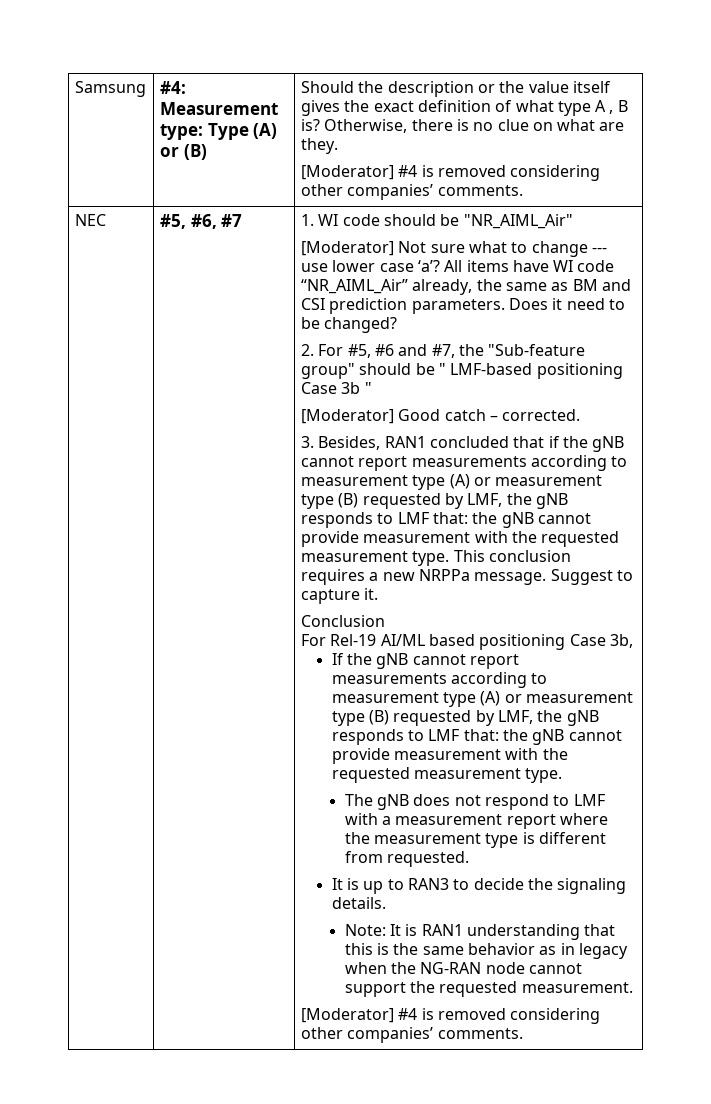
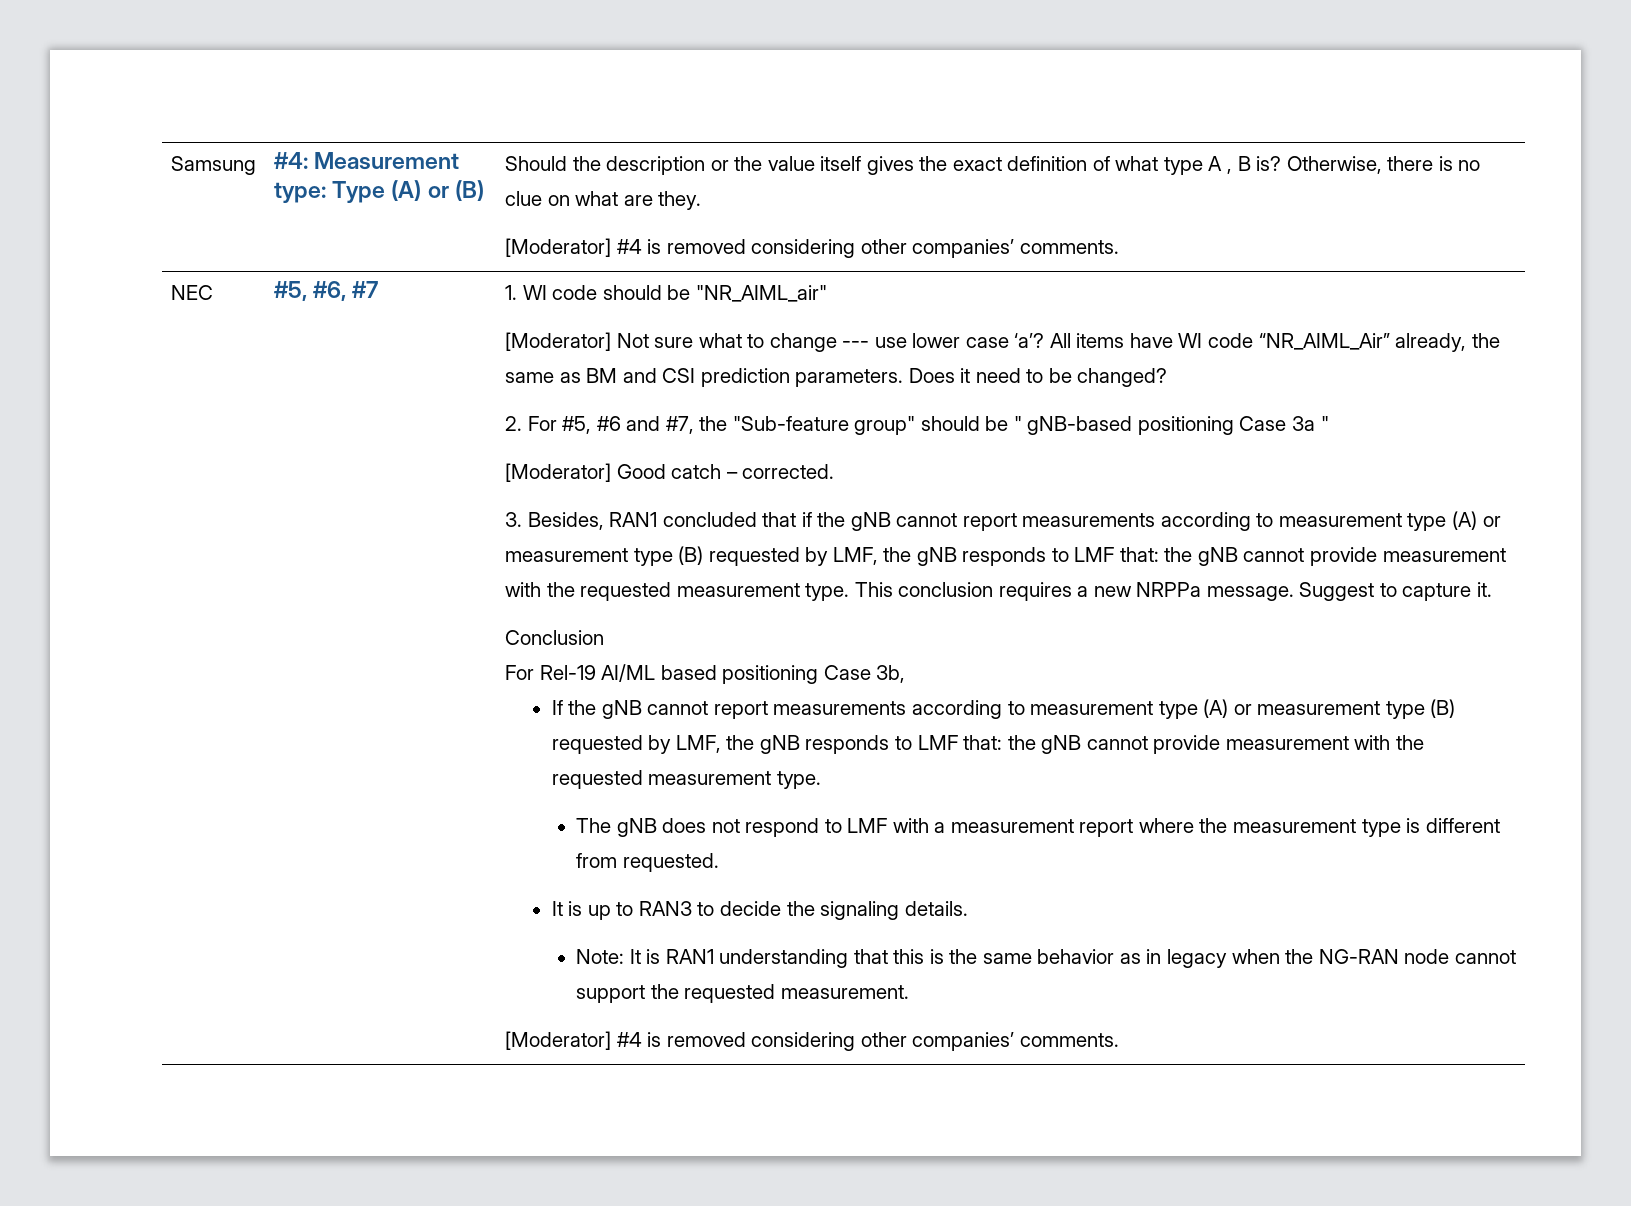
- 1. WI code should be "NR_AIML_Air"
+ 1. WI code should be "NR_AIML_air"
- 2. For #5, #6 and #7, the "Sub-feature group" should be " LMF-based positioning Case 3b "
+ 2. For #5, #6 and #7, the "Sub-feature group" should be " gNB-based positioning Case 3a "

